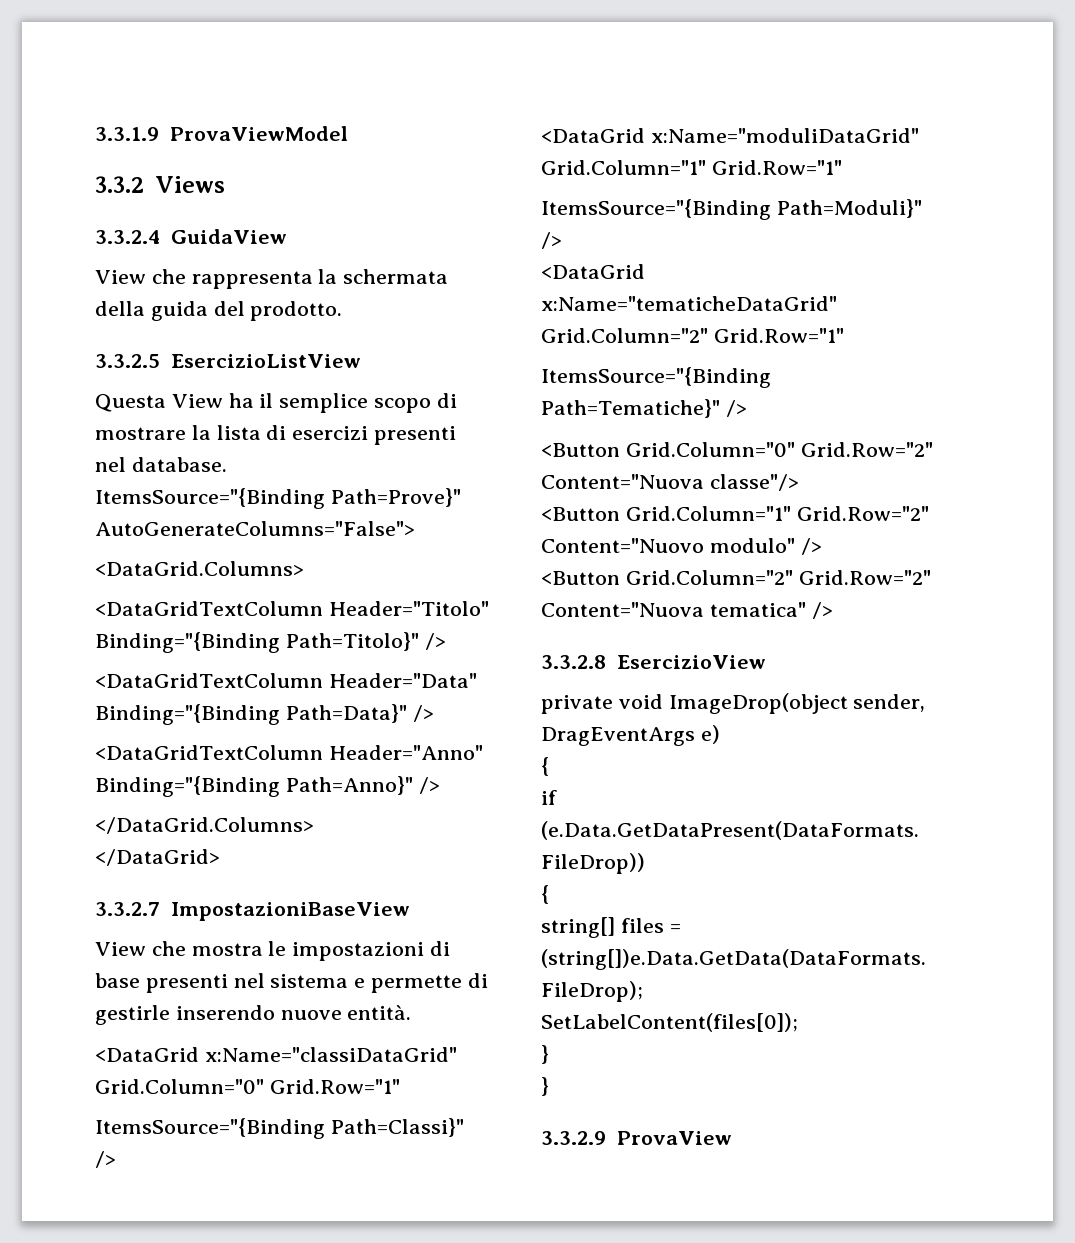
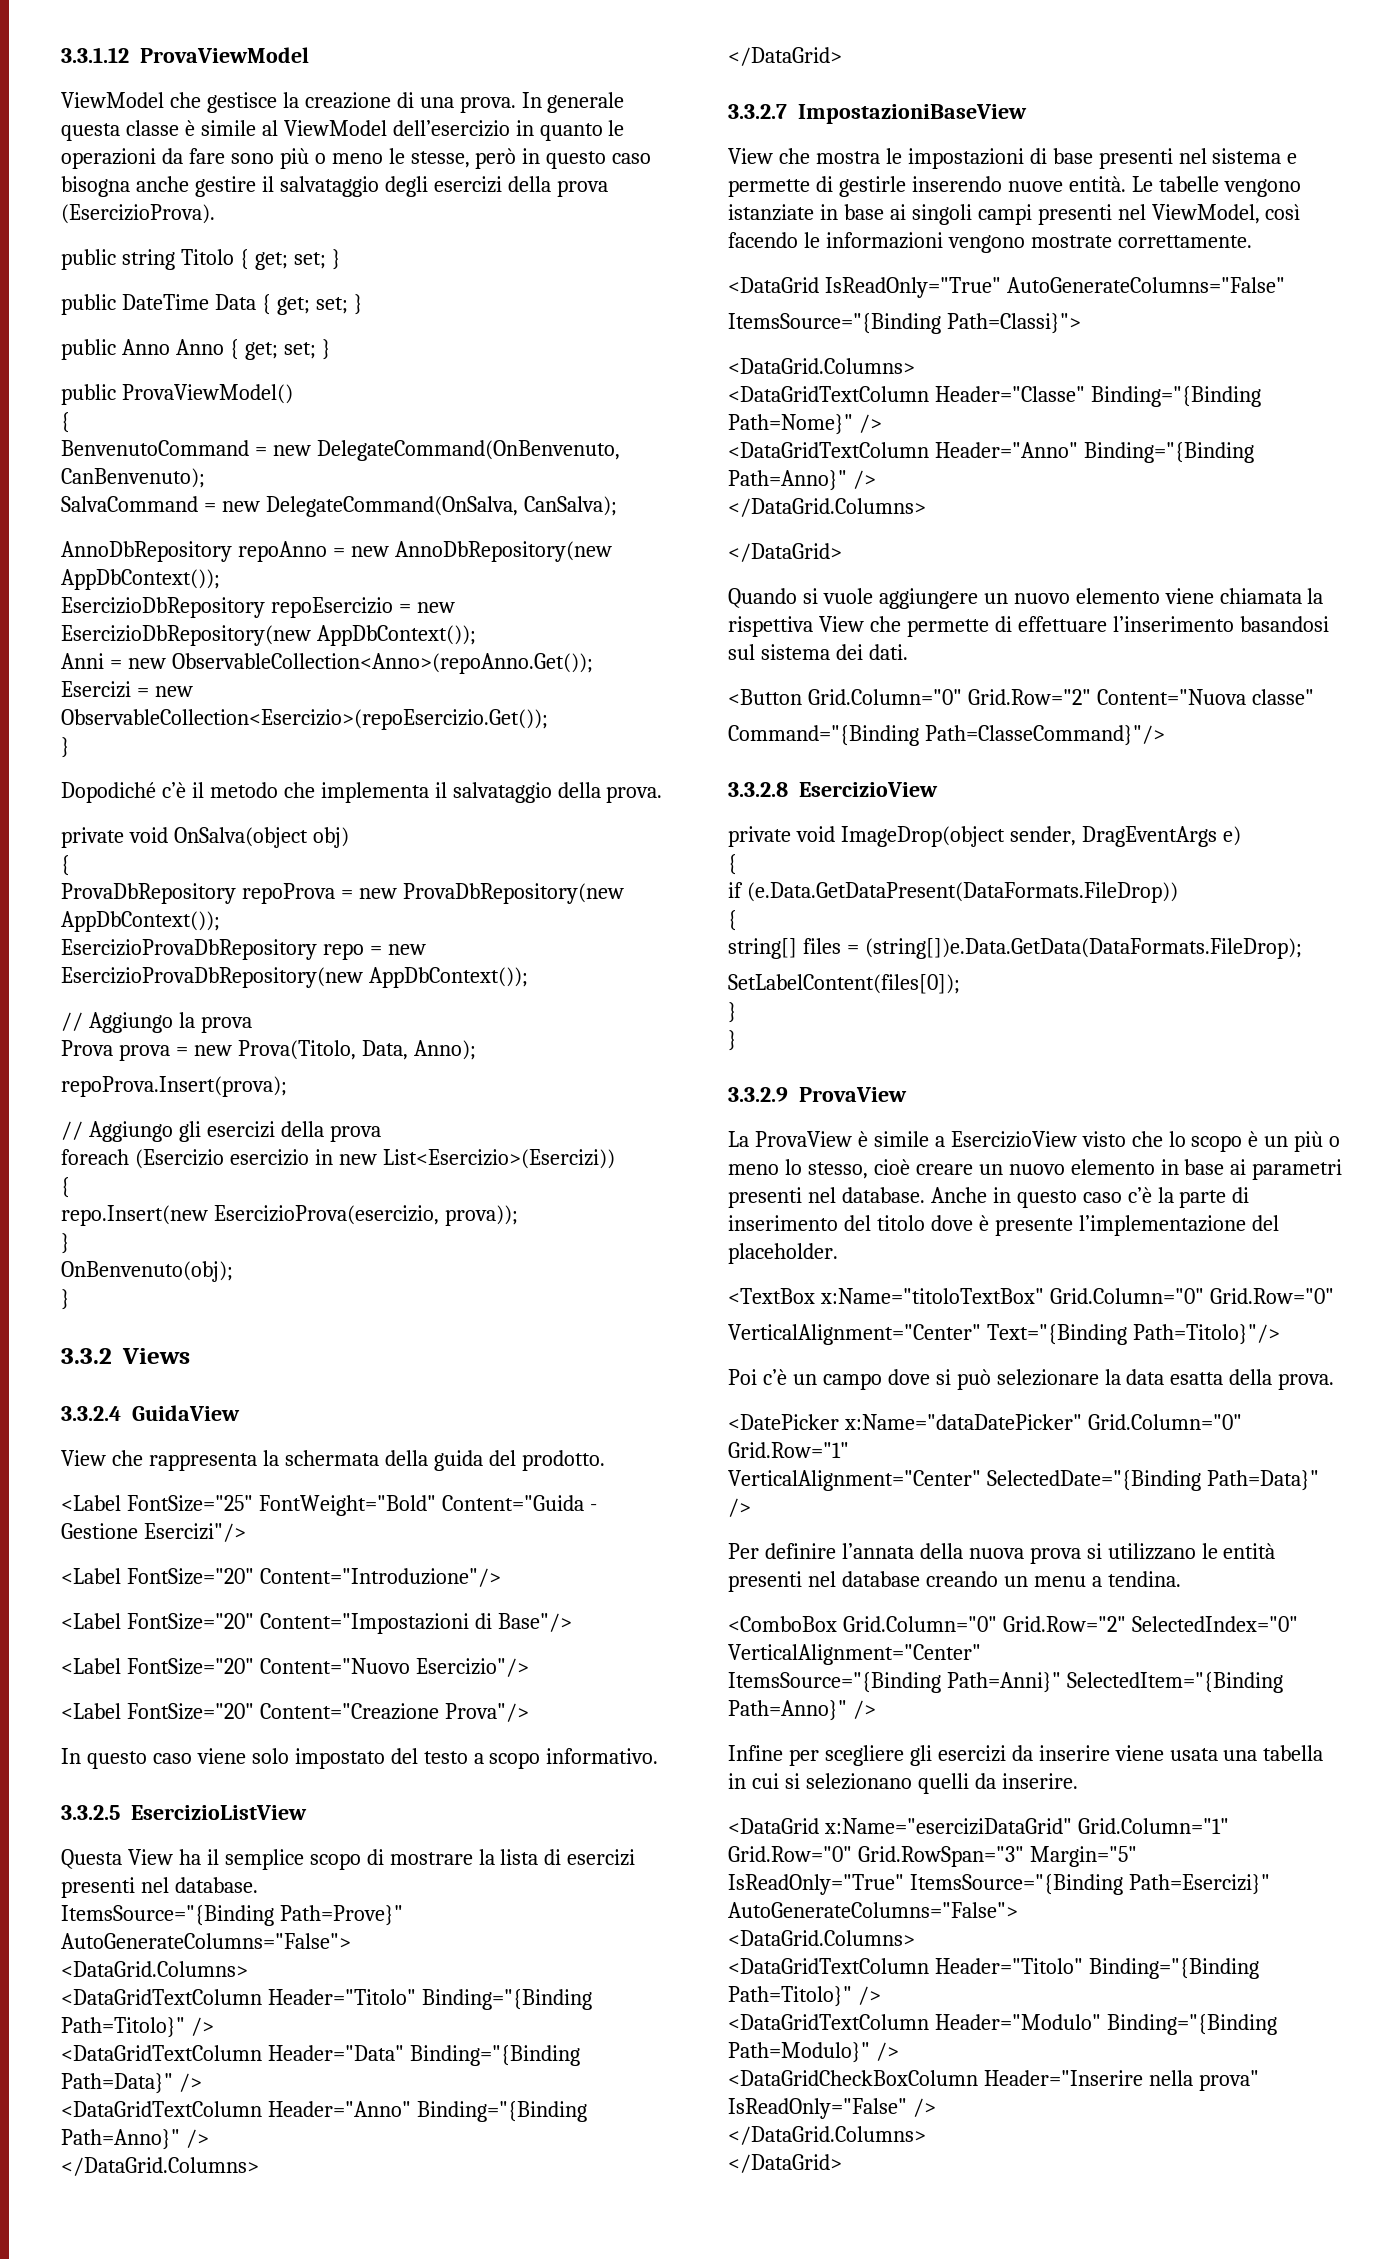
- 3.3.1.9 ProvaViewModel
+ 3.3.1.12 ProvaViewModel
+ ViewModel che gestisce la creazione di una prova. In generale questa classe è simile al ViewModel dell’esercizio in quanto le operazioni da fare sono più o meno le stesse, però in questo caso bisogna anche gestire il salvataggio degli esercizi della prova (EsercizioProva).
+ public string Titolo { get; set; }
+ public DateTime Data { get; set; }
+ public Anno Anno { get; set; }
+ public ProvaViewModel()
+ {
+ BenvenutoCommand = new DelegateCommand(OnBenvenuto, CanBenvenuto);
+ SalvaCommand = new DelegateCommand(OnSalva, CanSalva);
+ AnnoDbRepository repoAnno = new AnnoDbRepository(new AppDbContext());
+ EsercizioDbRepository repoEsercizio = new EsercizioDbRepository(new AppDbContext());
+ Anni = new ObservableCollection<Anno>(repoAnno.Get());
+ Esercizi = new ObservableCollection<Esercizio>(repoEsercizio.Get());
+ }
+ Dopodiché c’è il metodo che implementa il salvataggio della prova.
+ private void OnSalva(object obj)
+ {
+ ProvaDbRepository repoProva = new ProvaDbRepository(new AppDbContext());
+ EsercizioProvaDbRepository repo = new EsercizioProvaDbRepository(new AppDbContext());
+ // Aggiungo la prova
+ Prova prova = new Prova(Titolo, Data, Anno);
+ repoProva.Insert(prova);
+ // Aggiungo gli esercizi della prova
+ foreach (Esercizio esercizio in new List<Esercizio>(Esercizi))
+ {
+ repo.Insert(new EsercizioProva(esercizio, prova));
+ }
+ OnBenvenuto(obj);
+ }
+ <Label FontSize="25" FontWeight="Bold" Content="Guida - Gestione Esercizi"/>
+ <Label FontSize="20" Content="Introduzione"/>
+ <Label FontSize="20" Content="Impostazioni di Base"/>
+ <Label FontSize="20" Content="Nuovo Esercizio"/>
+ <Label FontSize="20" Content="Creazione Prova"/>
+ In questo caso viene solo impostato del testo a scopo informativo.
- View che mostra le impostazioni di base presenti nel sistema e permette di gestirle inserendo nuove entità.
- <DataGrid x:Name="classiDataGrid" Grid.Column="0" Grid.Row="1"
- ItemsSource="{Binding Path=Classi}" />
- <DataGrid x:Name="moduliDataGrid" Grid.Column="1" Grid.Row="1"
- ItemsSource="{Binding Path=Moduli}" />
- <DataGrid x:Name="tematicheDataGrid" Grid.Column="2" Grid.Row="1"
- ItemsSource="{Binding Path=Tematiche}" />
- <Button Grid.Column="0" Grid.Row="2" Content="Nuova classe"/>
- <Button Grid.Column="1" Grid.Row="2" Content="Nuovo modulo" />
- <Button Grid.Column="2" Grid.Row="2" Content="Nuova tematica" />
+ View che mostra le impostazioni di base presenti nel sistema e permette di gestirle inserendo nuove entità. Le tabelle vengono istanziate in base ai singoli campi presenti nel ViewModel, così facendo le informazioni vengono mostrate correttamente.
+ <DataGrid IsReadOnly="True" AutoGenerateColumns="False"
+ ItemsSource="{Binding Path=Classi}">
+ <DataGrid.Columns>
+ <DataGridTextColumn Header="Classe" Binding="{Binding Path=Nome}" />
+ <DataGridTextColumn Header="Anno" Binding="{Binding Path=Anno}" />
+ </DataGrid.Columns>
+ </DataGrid>
+ Quando si vuole aggiungere un nuovo elemento viene chiamata la rispettiva View che permette di effettuare l’inserimento basandosi sul sistema dei dati.
+ <Button Grid.Column="0" Grid.Row="2" Content="Nuova classe"
+ Command="{Binding Path=ClasseCommand}"/>
+ La ProvaView è simile a EsercizioView visto che lo scopo è un più o meno lo stesso, cioè creare un nuovo elemento in base ai parametri presenti nel database. Anche in questo caso c’è la parte di inserimento del titolo dove è presente l’implementazione del placeholder.
+ <TextBox x:Name="titoloTextBox" Grid.Column="0" Grid.Row="0"
+ VerticalAlignment="Center" Text="{Binding Path=Titolo}"/>
+ Poi c’è un campo dove si può selezionare la data esatta della prova.
+ <DatePicker x:Name="dataDatePicker" Grid.Column="0" Grid.Row="1"
+ VerticalAlignment="Center" SelectedDate="{Binding Path=Data}" />
+ Per definire l’annata della nuova prova si utilizzano le entità presenti nel database creando un menu a tendina.
+ <ComboBox Grid.Column="0" Grid.Row="2" SelectedIndex="0" VerticalAlignment="Center"
+ ItemsSource="{Binding Path=Anni}" SelectedItem="{Binding Path=Anno}" />
+ Infine per scegliere gli esercizi da inserire viene usata una tabella in cui si selezionano quelli da inserire.
+ <DataGrid x:Name="eserciziDataGrid" Grid.Column="1" Grid.Row="0" Grid.RowSpan="3" Margin="5"
+ IsReadOnly="True" ItemsSource="{Binding Path=Esercizi}" AutoGenerateColumns="False">
+ <DataGrid.Columns>
+ <DataGridTextColumn Header="Titolo" Binding="{Binding Path=Titolo}" />
+ <DataGridTextColumn Header="Modulo" Binding="{Binding Path=Modulo}" />
+ <DataGridCheckBoxColumn Header="Inserire nella prova" IsReadOnly="False" />
+ </DataGrid.Columns>
+ </DataGrid>

